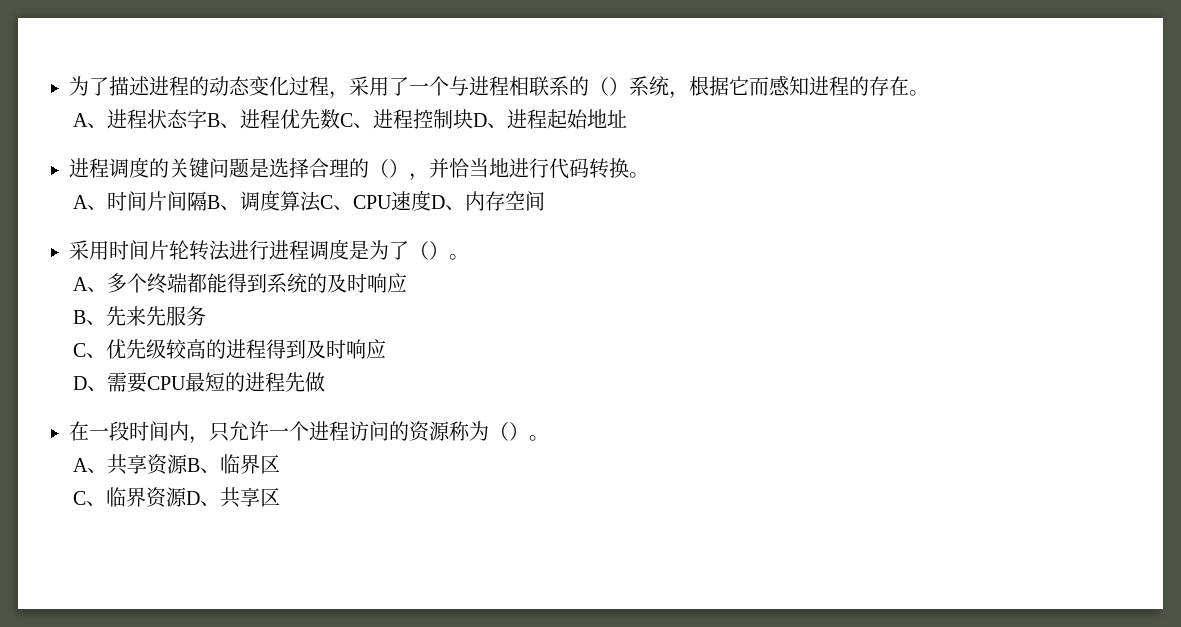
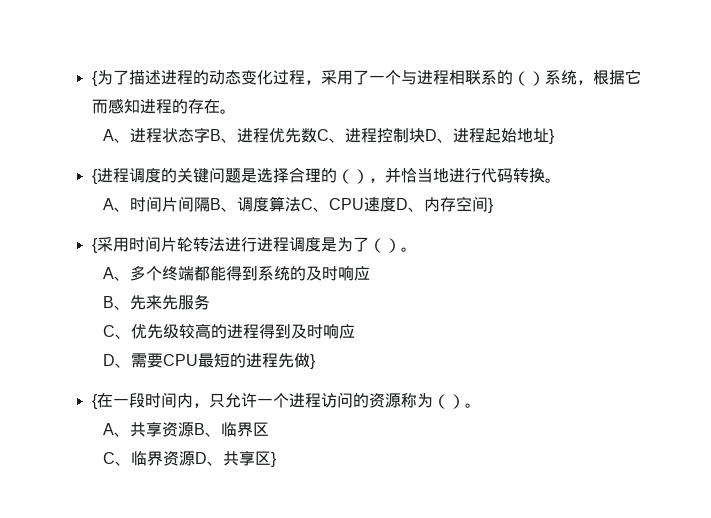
- 为了描述进程的动态变化过程，采用了一个与进程相联系的（）系统，根据它而感知进程的存在。
+ {为了描述进程的动态变化过程，采用了一个与进程相联系的（）系统，根据它而感知进程的存在。
- A、进程状态字B、进程优先数C、进程控制块D、进程起始地址
- 进程调度的关键问题是选择合理的（），并恰当地进行代码转换。
+ A、进程状态字B、进程优先数C、进程控制块D、进程起始地址}
+ {进程调度的关键问题是选择合理的（），并恰当地进行代码转换。
- A、时间片间隔B、调度算法C、CPU速度D、内存空间
- 采用时间片轮转法进行进程调度是为了（）。
+ A、时间片间隔B、调度算法C、CPU速度D、内存空间}
+ {采用时间片轮转法进行进程调度是为了（）。
- D、需要CPU最短的进程先做
- 在一段时间内，只允许一个进程访问的资源称为（）。
+ D、需要CPU最短的进程先做}
+ {在一段时间内，只允许一个进程访问的资源称为（）。
- C、临界资源D、共享区
+ C、临界资源D、共享区}

